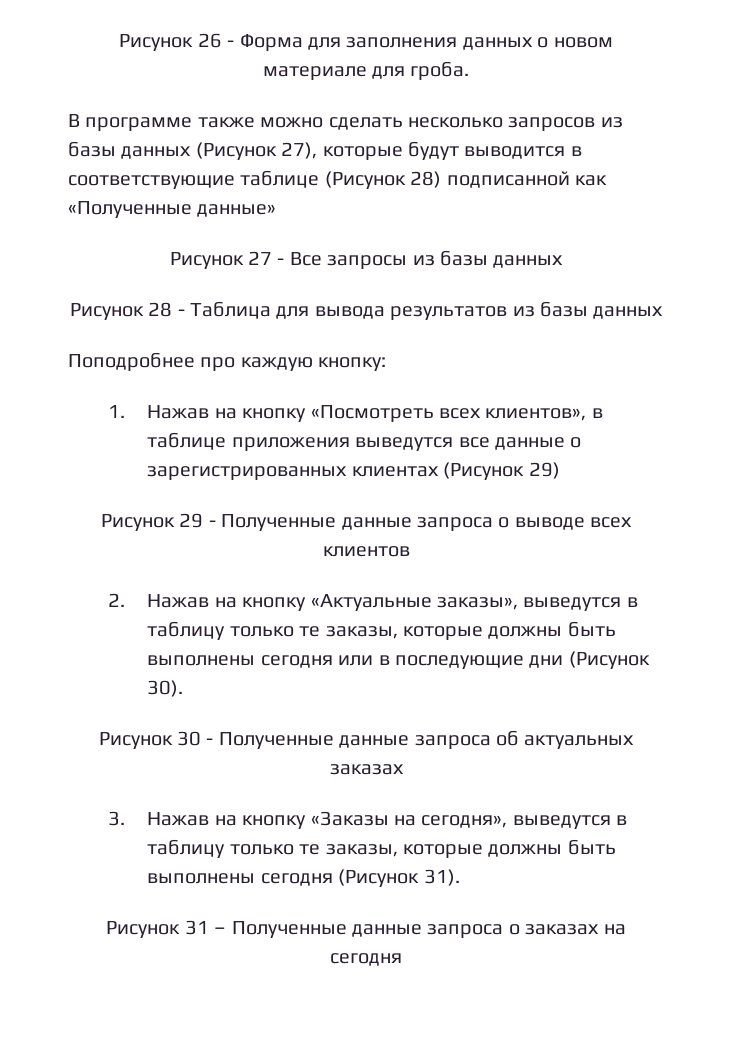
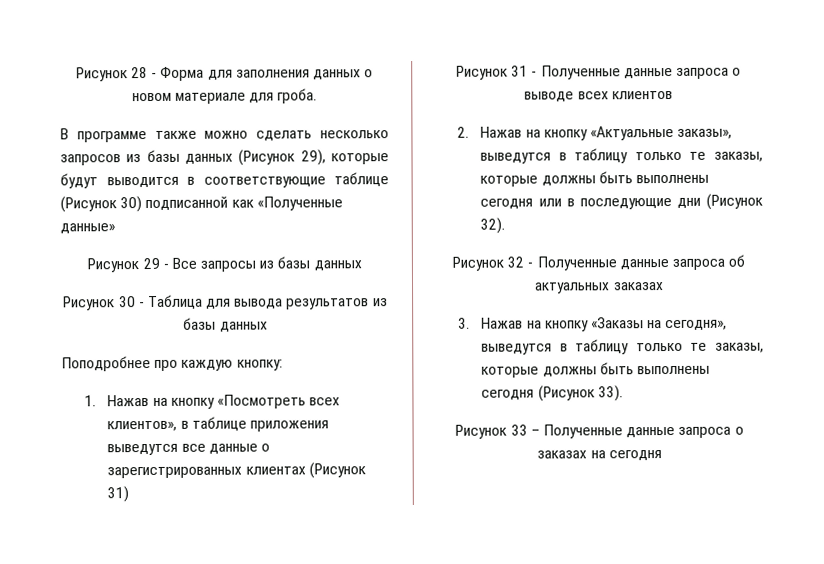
- Рисунок 26 - Форма для заполнения данных о новом материале для гроба.
+ Рисунок 28 - Форма для заполнения данных о новом материале для гроба.
- В программе также можно сделать несколько запросов из базы данных (Рисунок 27), которые будут выводится в соответствующие таблице (Рисунок 28) подписанной как «Полученные данные»
+ В программе также можно сделать несколько запросов из базы данных (Рисунок 29), которые будут выводится в соответствующие таблице (Рисунок 30) подписанной как «Полученные данные»
- Рисунок 27 - Все запросы из базы данных
+ Рисунок 29 - Все запросы из базы данных
- Рисунок 28 - Таблица для вывода результатов из базы данных
+ Рисунок 30 - Таблица для вывода результатов из базы данных
- 1. Нажав на кнопку «Посмотреть всех клиентов», в таблице приложения выведутся все данные о зарегистрированных клиентах (Рисунок 29)
- Рисунок 29 - Полученные данные запроса о выводе всех клиентов
+ 1. Нажав на кнопку «Посмотреть всех клиентов», в таблице приложения выведутся все данные о зарегистрированных клиентах (Рисунок 31)
+ Рисунок 31 - Полученные данные запроса о выводе всех клиентов
- 2. Нажав на кнопку «Актуальные заказы», выведутся в таблицу только те заказы, которые должны быть выполнены сегодня или в последующие дни (Рисунок 30).
- Рисунок 30 - Полученные данные запроса об актуальных заказах
+ 2. Нажав на кнопку «Актуальные заказы», выведутся в таблицу только те заказы, которые должны быть выполнены сегодня или в последующие дни (Рисунок 32).
+ Рисунок 32 - Полученные данные запроса об актуальных заказах
- 3. Нажав на кнопку «Заказы на сегодня», выведутся в таблицу только те заказы, которые должны быть выполнены сегодня (Рисунок 31).
- Рисунок 31 – Полученные данные запроса о заказах на сегодня
+ 3. Нажав на кнопку «Заказы на сегодня», выведутся в таблицу только те заказы, которые должны быть выполнены сегодня (Рисунок 33).
+ Рисунок 33 – Полученные данные запроса о заказах на сегодня

